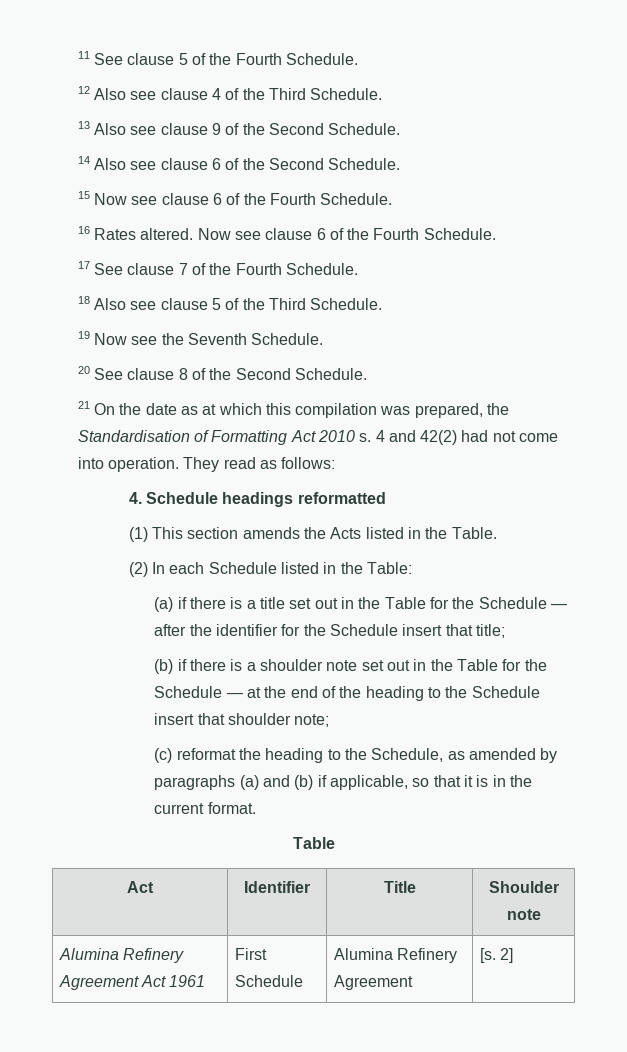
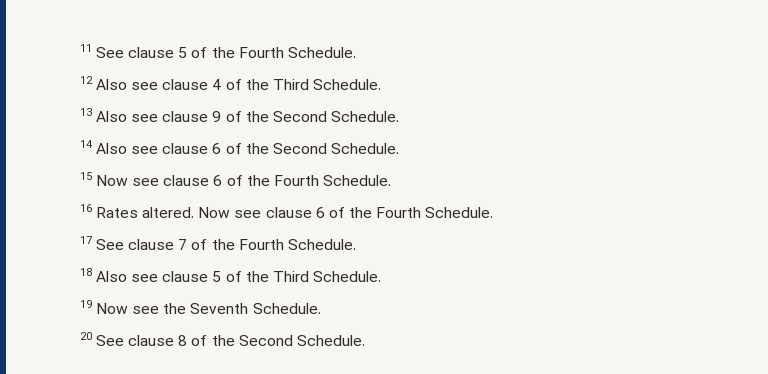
- 21 On the date as at which this compilation was prepared, the Standardisation of Formatting Act 2010 s. 4 and 42(2) had not come into operation. They read as follows:
- 4. Schedule headings reformatted
- (1) This section amends the Acts listed in the Table.
- (2) In each Schedule listed in the Table:
- (a) if there is a title set out in the Table for the Schedule — after the identifier for the Schedule insert that title;
- (b) if there is a shoulder note set out in the Table for the Schedule — at the end of the heading to the Schedule insert that shoulder note;
- (c) reformat the heading to the Schedule, as amended by paragraphs (a) and (b) if applicable, so that it is in the current format.
- Table
- Act | Identifier | Title | Shoulder note
- Alumina Refinery Agreement Act 1961 | First Schedule | Alumina Refinery Agreement | [s. 2]

